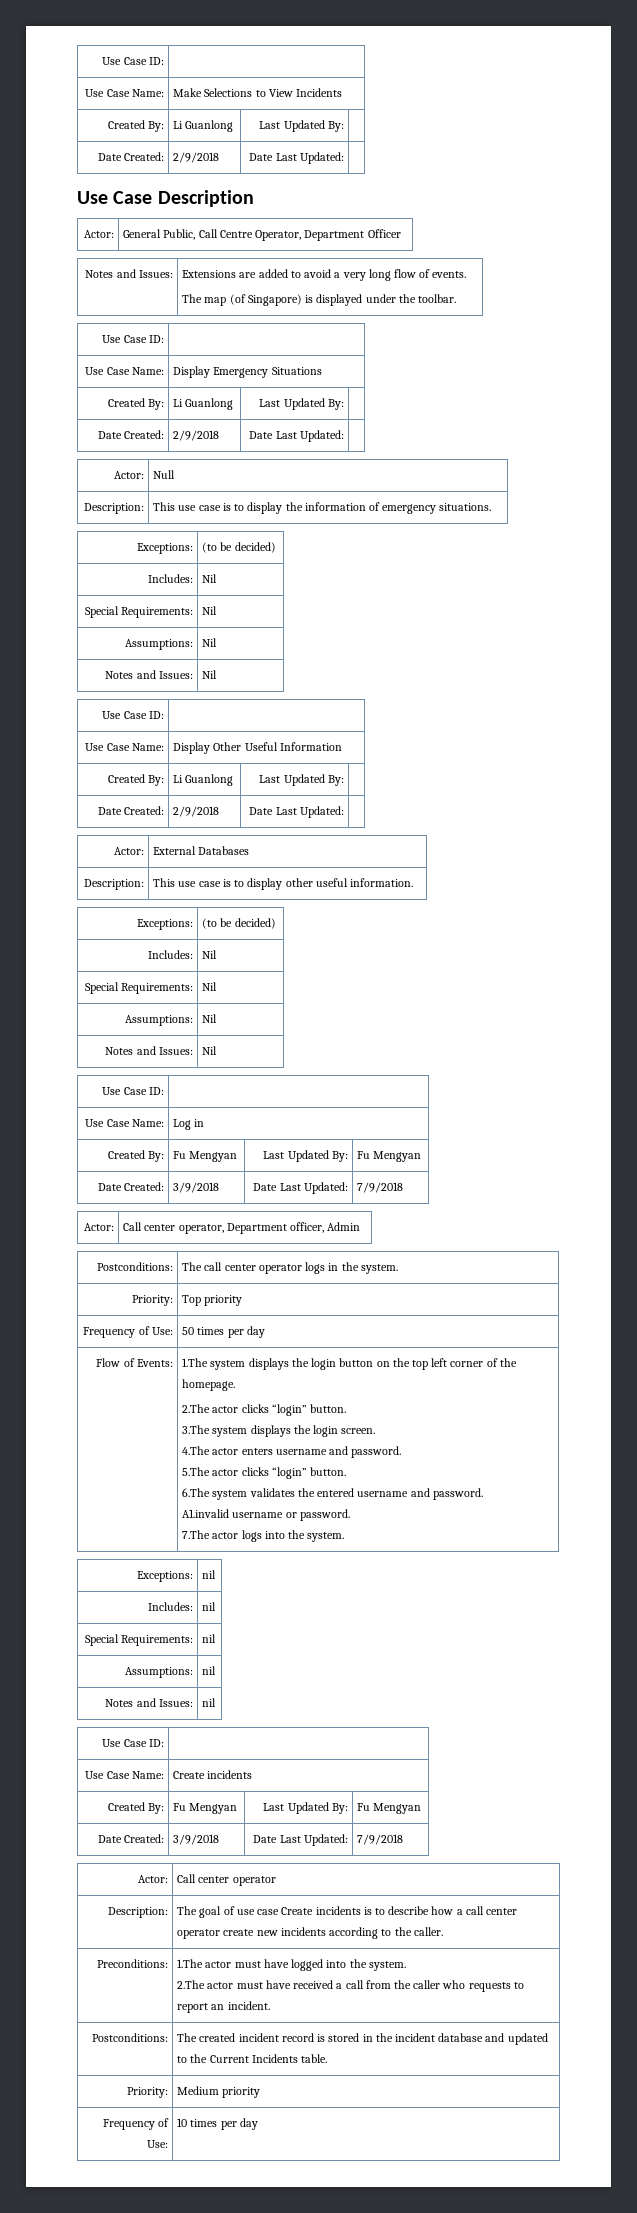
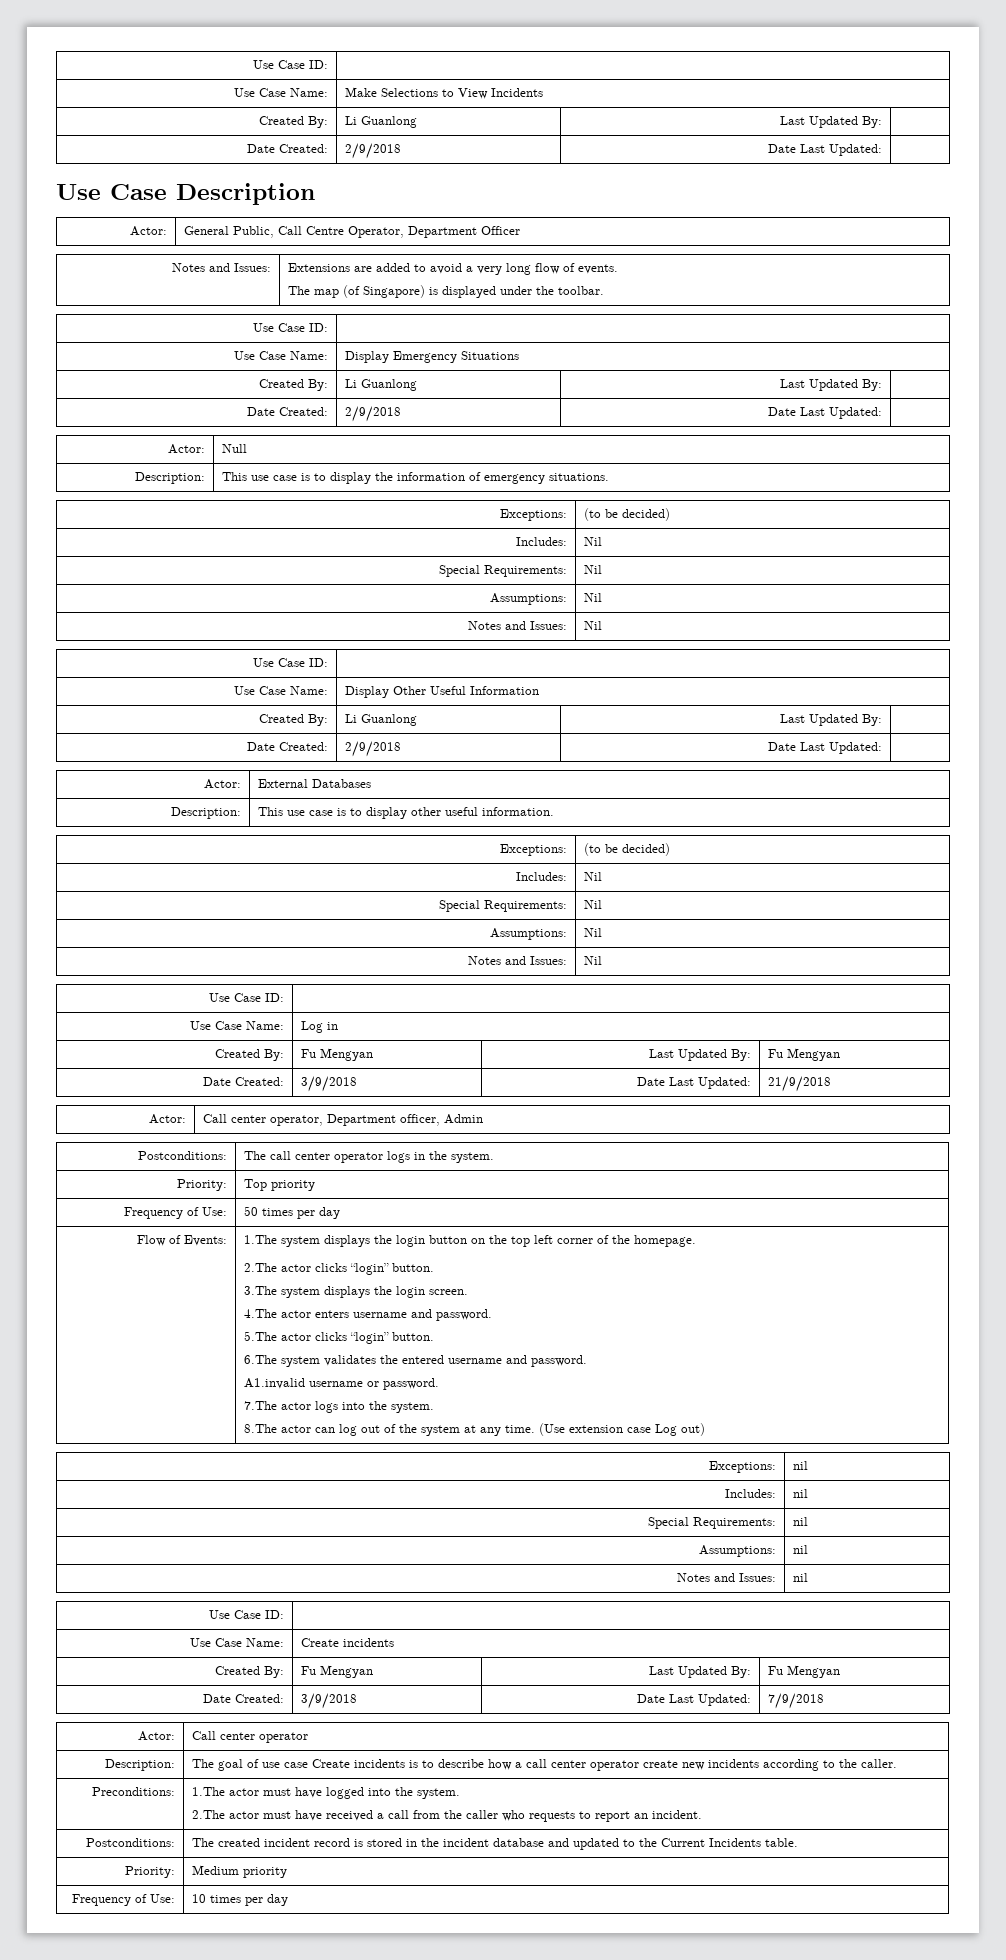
  Use Case Name: | Log in
  Created By: | Fu Mengyan | Last Updated By: | Fu Mengyan
- Date Created: | 3/9/2018 | Date Last Updated: | 7/9/2018
+ Date Created: | 3/9/2018 | Date Last Updated: | 21/9/2018
+ 8.The actor can log out of the system at any time. (Use extension case Log out)

